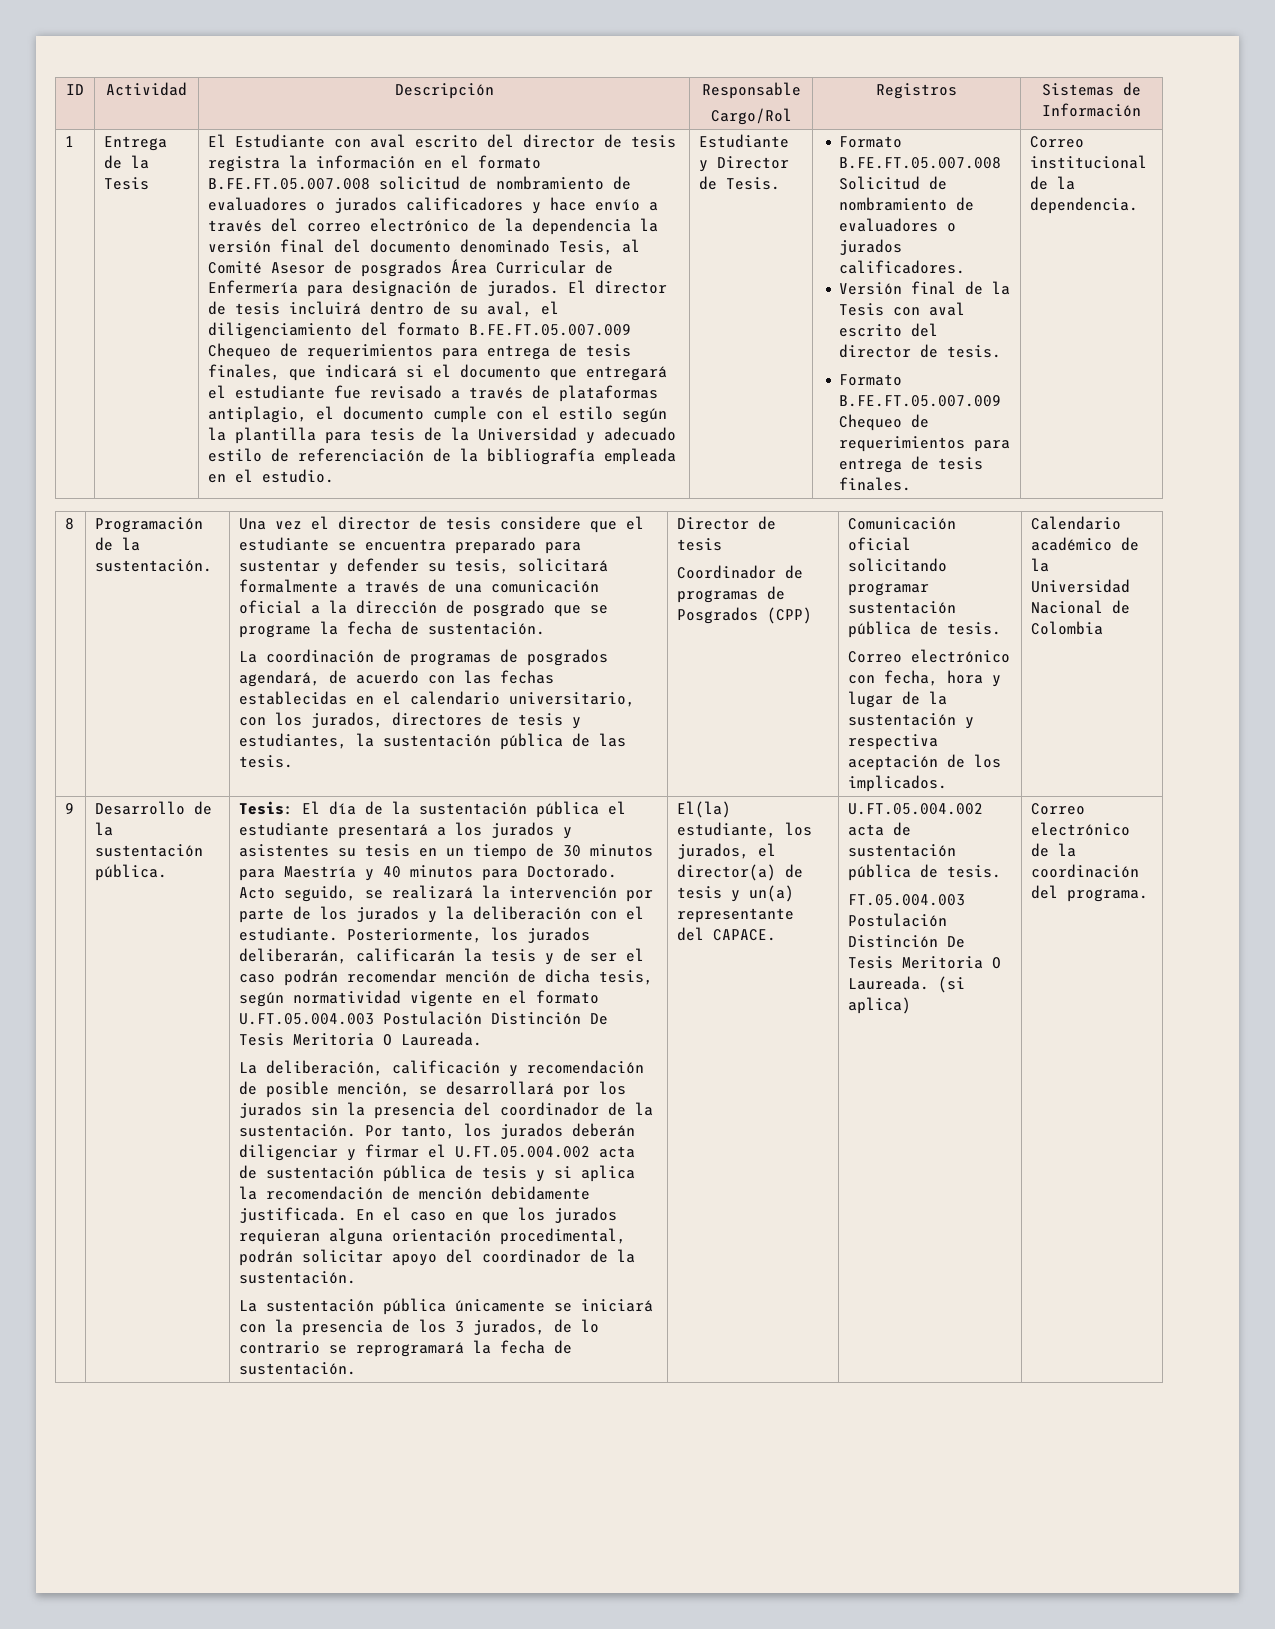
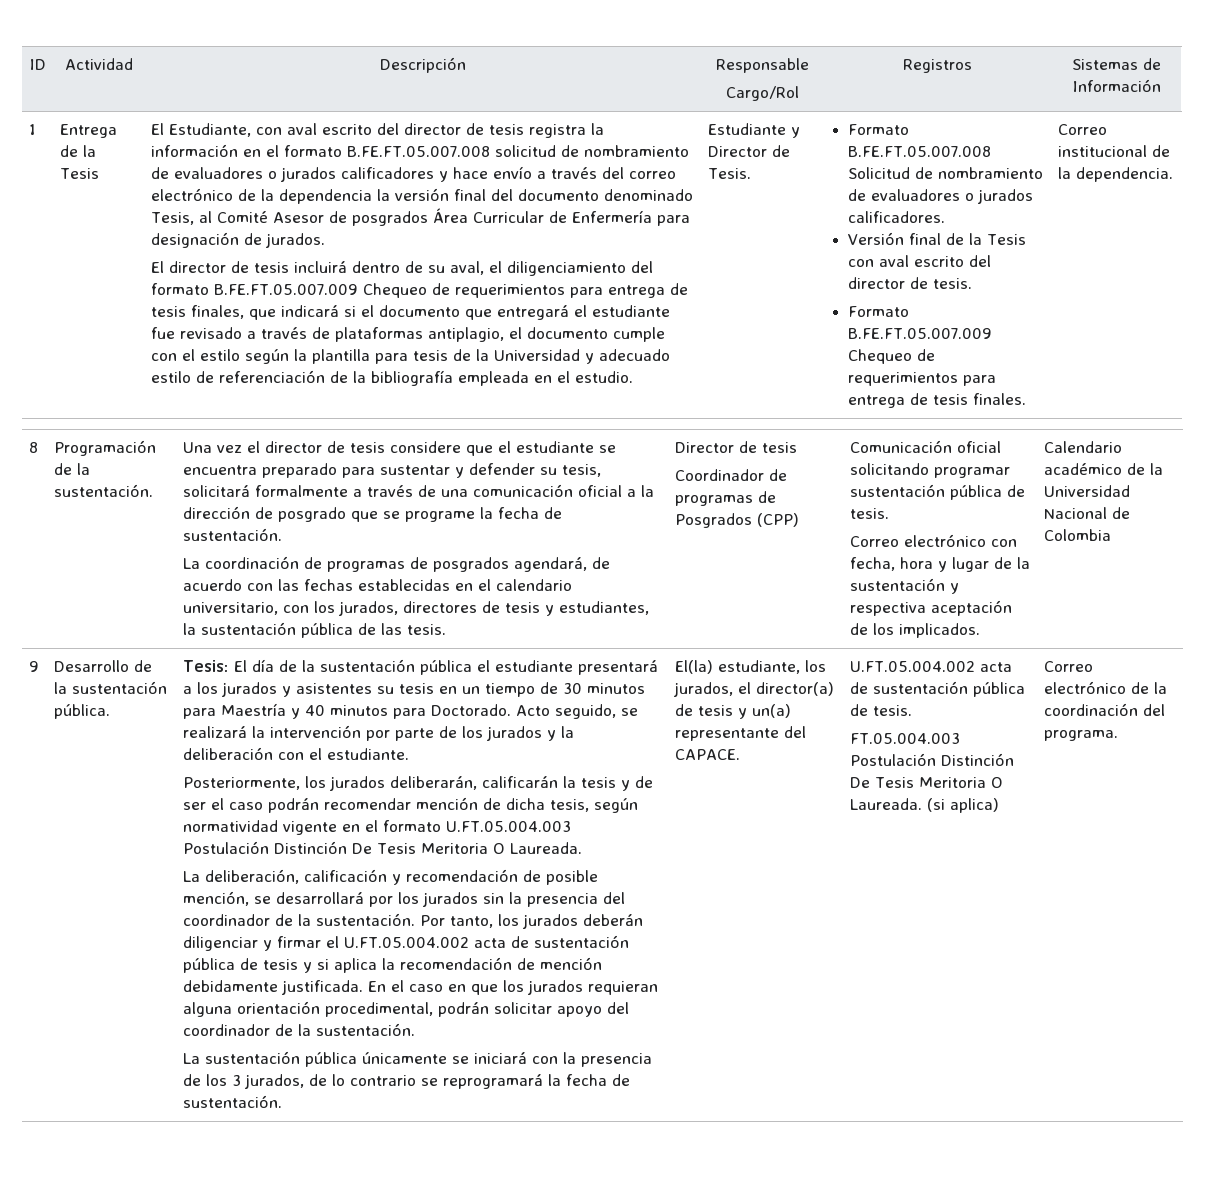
- El Estudiante con aval escrito del director de tesis registra la información en el formato B.FE.FT.05.007.008 solicitud de nombramiento de evaluadores o jurados calificadores y hace envío a través del correo electrónico de la dependencia la versión final del documento denominado Tesis, al Comité Asesor de posgrados Área Curricular de Enfermería para designación de jurados. El director de tesis incluirá dentro de su aval, el diligenciamiento del formato B.FE.FT.05.007.009 Chequeo de requerimientos para entrega de tesis finales, que indicará si el documento que entregará el estudiante fue revisado a través de plataformas antiplagio, el documento cumple con el estilo según la plantilla para tesis de la Universidad y adecuado estilo de referenciación de la bibliografía empleada en el estudio.
+ El Estudiante, con aval escrito del director de tesis registra la información en el formato B.FE.FT.05.007.008 solicitud de nombramiento de evaluadores o jurados calificadores y hace envío a través del correo electrónico de la dependencia la versión final del documento denominado Tesis, al Comité Asesor de posgrados Área Curricular de Enfermería para designación de jurados.
+ El director de tesis incluirá dentro de su aval, el diligenciamiento del formato B.FE.FT.05.007.009 Chequeo de requerimientos para entrega de tesis finales, que indicará si el documento que entregará el estudiante fue revisado a través de plataformas antiplagio, el documento cumple con el estilo según la plantilla para tesis de la Universidad y adecuado estilo de referenciación de la bibliografía empleada en el estudio.
- Acto seguido, se realizará la intervención por parte de los jurados y la deliberación con el estudiante. Posteriormente, los jurados deliberarán, calificarán la tesis y de ser el caso podrán recomendar mención de dicha tesis, según normatividad vigente en el formato U.FT.05.004.003 Postulación Distinción De Tesis Meritoria O Laureada.
+ Acto seguido, se realizará la intervención por parte de los jurados y la deliberación con el estudiante.
+ Posteriormente, los jurados deliberarán, calificarán la tesis y de ser el caso podrán recomendar mención de dicha tesis, según normatividad vigente en el formato U.FT.05.004.003 Postulación Distinción De Tesis Meritoria O Laureada.

